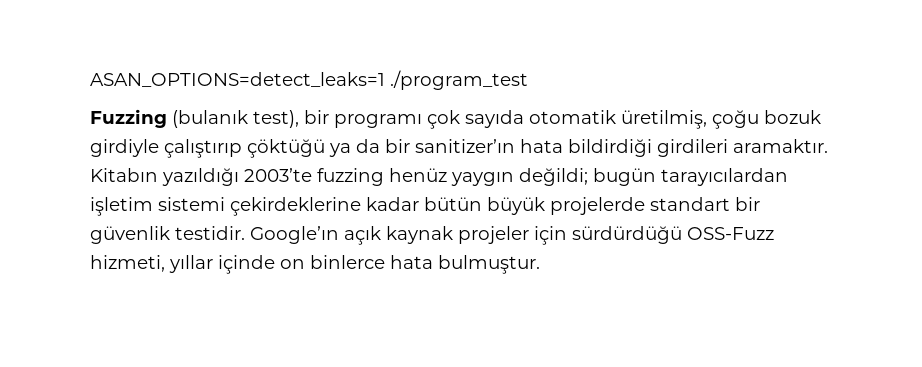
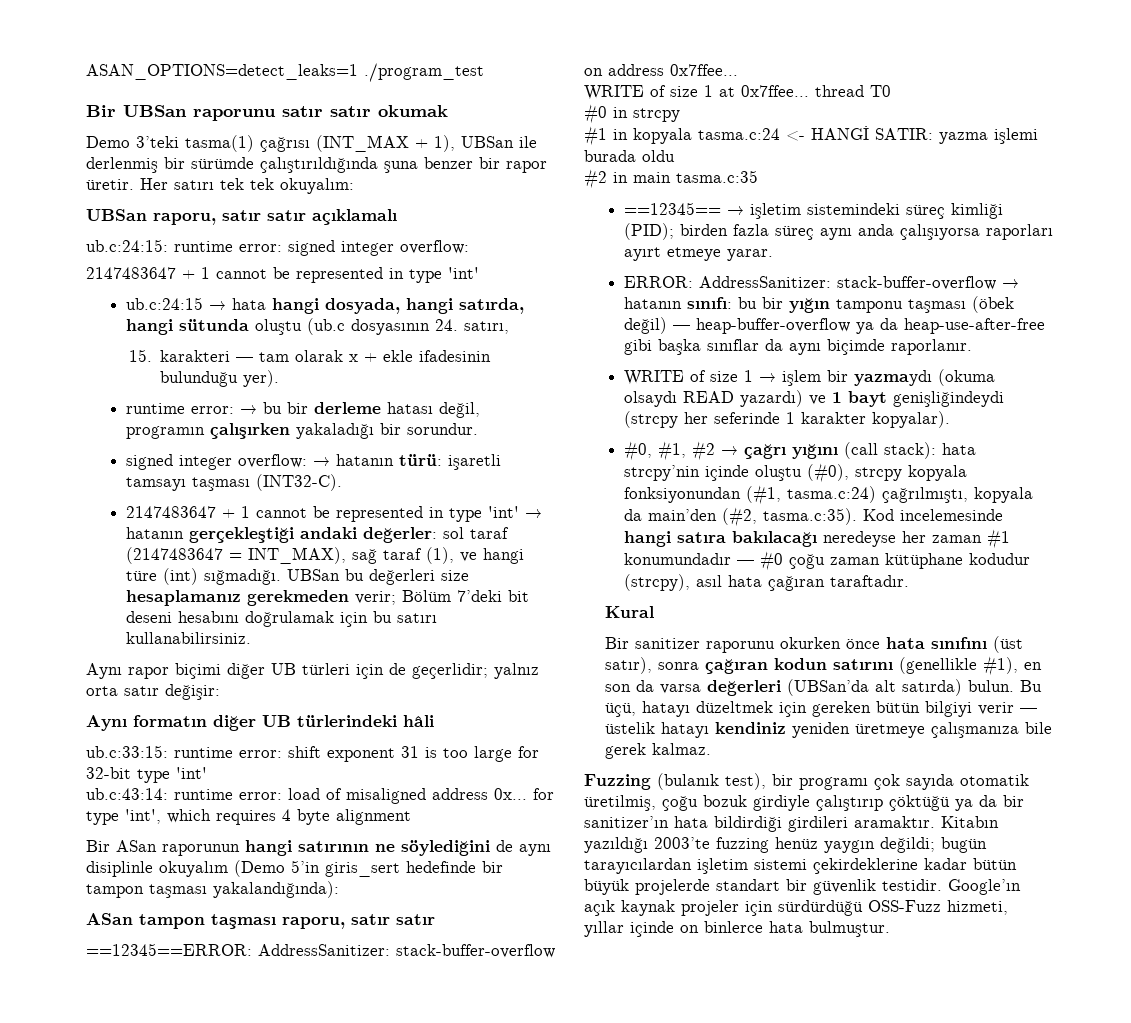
+ Bir UBSan raporunu satır satır okumak
+ Demo 3’teki tasma(1) çağrısı (INT_MAX + 1), UBSan ile derlenmiş bir sürümde çalıştırıldığında şuna benzer bir rapor üretir. Her satırı tek tek okuyalım:
+ UBSan raporu, satır satır açıklamalı
+ ub.c:24:15: runtime error: signed integer overflow:
+ 2147483647 + 1 cannot be represented in type 'int'
+ ub.c:24:15 → hata hangi dosyada, hangi satırda, hangi sütunda oluştu (ub.c dosyasının 24. satırı,
+ 15. karakteri — tam olarak x + ekle ifadesinin bulunduğu yer).
+ runtime error: → bu bir derleme hatası değil, programın çalışırken yakaladığı bir sorundur.
+ signed integer overflow: → hatanın türü: işaretli tamsayı taşması (INT32-C).
+ 2147483647 + 1 cannot be represented in type 'int' → hatanın gerçekleştiği andaki değerler: sol taraf (2147483647 = INT_MAX), sağ taraf (1), ve hangi türe (int) sığmadığı. UBSan bu değerleri size hesaplamanız gerekmeden verir; Bölüm 7’deki bit deseni hesabını doğrulamak için bu satırı kullanabilirsiniz.
+ Aynı rapor biçimi diğer UB türleri için de geçerlidir; yalnız orta satır değişir:
+ Aynı formatın diğer UB türlerindeki hâli
+ ub.c:33:15: runtime error: shift exponent 31 is too large for 32-bit type 'int'
+ ub.c:43:14: runtime error: load of misaligned address 0x... for type 'int', which requires 4 byte alignment
+ Bir ASan raporunun hangi satırının ne söylediğini de aynı disiplinle okuyalım (Demo 5’in giris_sert hedefinde bir tampon taşması yakalandığında):
+ ASan tampon taşması raporu, satır satır
+ ==12345==ERROR: AddressSanitizer: stack-buffer-overflow on address 0x7ffee...
+ WRITE of size 1 at 0x7ffee... thread T0
+ #0 in strcpy
+ #1 in kopyala tasma.c:24 <- HANGİ SATIR: yazma işlemi burada oldu
+ #2 in main tasma.c:35
+ ==12345== → işletim sistemindeki süreç kimliği (PID); birden fazla süreç aynı anda çalışıyorsa raporları ayırt etmeye yarar.
+ ERROR: AddressSanitizer: stack-buffer-overflow → hatanın sınıfı: bu bir yığın tamponu taşması (öbek değil) — heap-buffer-overflow ya da heap-use-after-free gibi başka sınıflar da aynı biçimde raporlanır.
+ WRITE of size 1 → işlem bir yazmaydı (okuma olsaydı READ yazardı) ve 1 bayt genişliğindeydi (strcpy her seferinde 1 karakter kopyalar).
+ #0, #1, #2 → çağrı yığını (call stack): hata strcpy’nin içinde oluştu (#0), strcpy kopyala fonksiyonundan (#1, tasma.c:24) çağrılmıştı, kopyala da main’den (#2, tasma.c:35). Kod incelemesinde hangi satıra bakılacağı neredeyse her zaman #1 konumundadır — #0 çoğu zaman kütüphane kodudur (strcpy), asıl hata çağıran taraftadır.
+ Kural
+ Bir sanitizer raporunu okurken önce hata sınıfını (üst satır), sonra çağıran kodun satırını (genellikle #1), en son da varsa değerleri (UBSan’da alt satırda) bulun. Bu üçü, hatayı düzeltmek için gereken bütün bilgiyi verir — üstelik hatayı kendiniz yeniden üretmeye çalışmanıza bile gerek kalmaz.

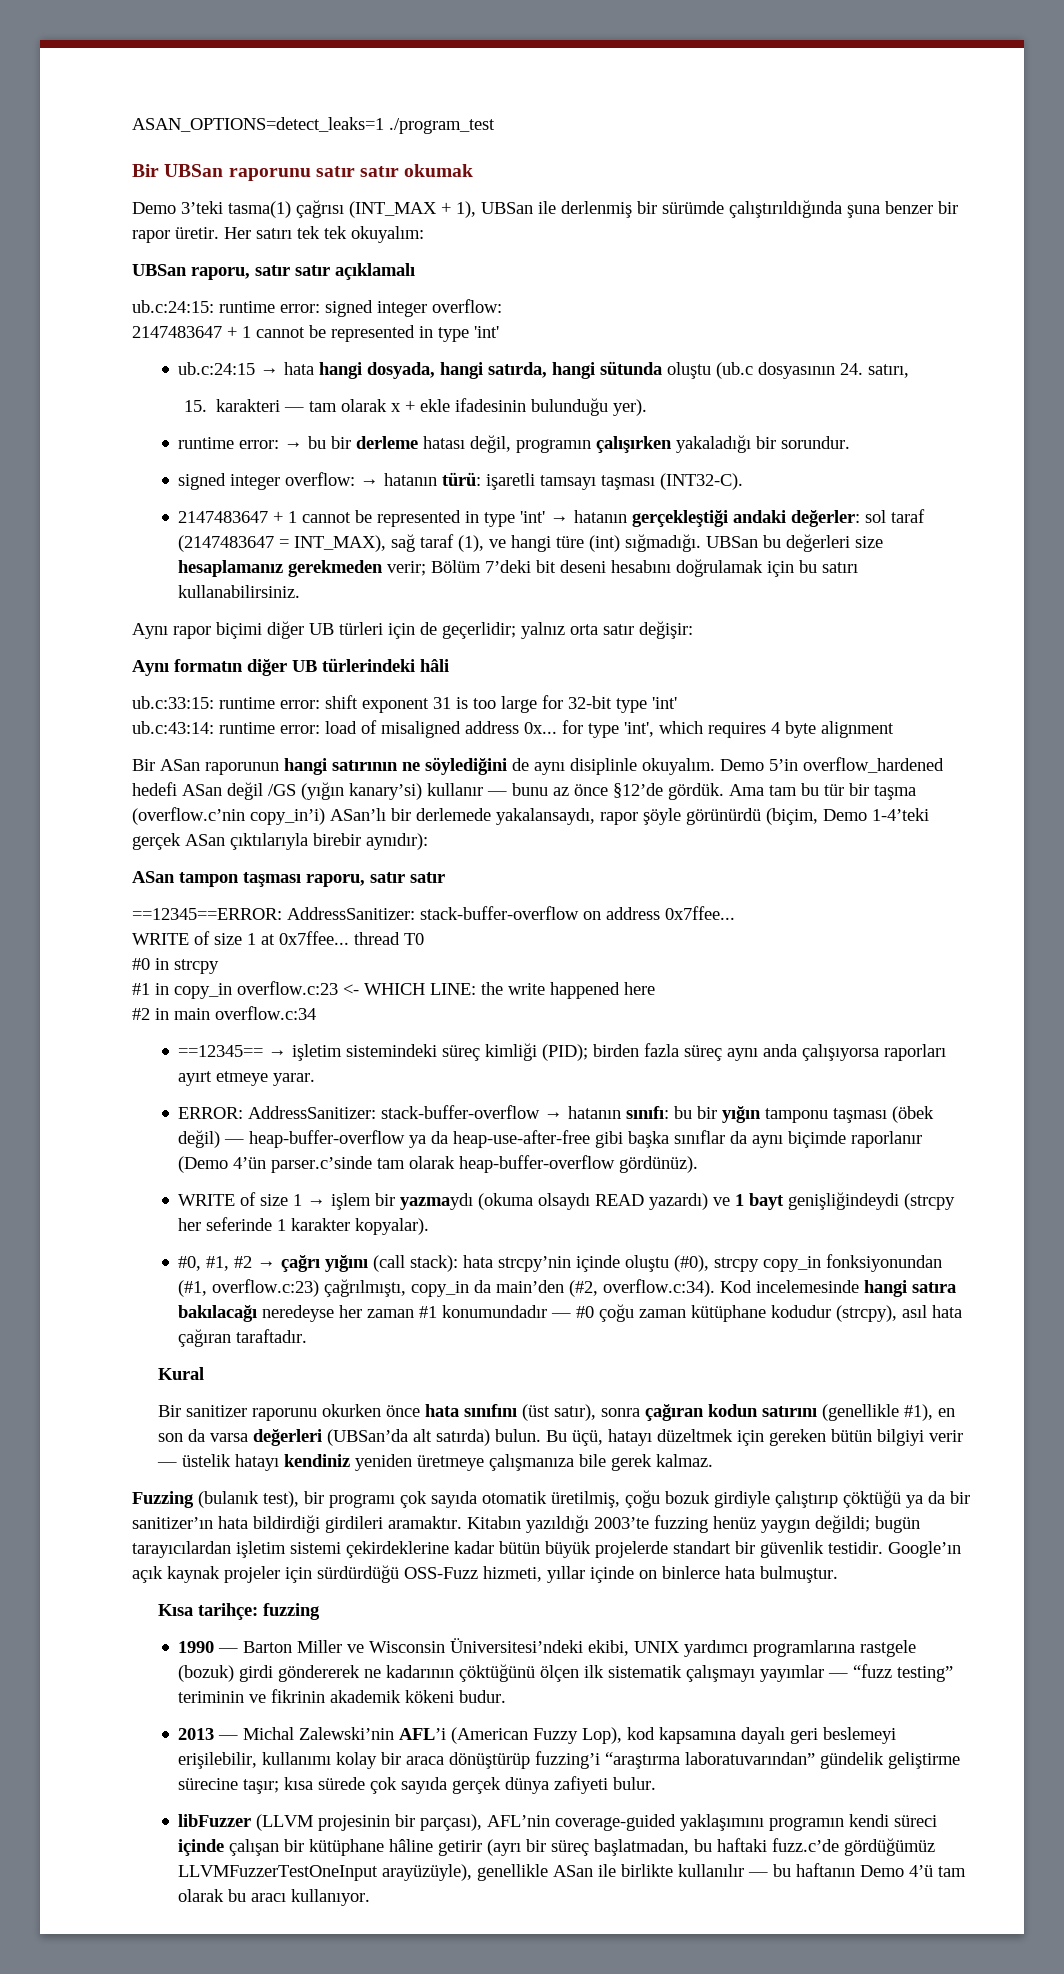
- Bir ASan raporunun hangi satırının ne söylediğini de aynı disiplinle okuyalım (Demo 5’in giris_sert hedefinde bir tampon taşması yakalandığında):
+ Bir ASan raporunun hangi satırının ne söylediğini de aynı disiplinle okuyalım. Demo 5’in overflow_hardened hedefi ASan değil /GS (yığın kanary’si) kullanır — bunu az önce §12’de gördük. Ama tam bu tür bir taşma (overflow.c’nin copy_in’i) ASan’lı bir derlemede yakalansaydı, rapor şöyle görünürdü (biçim, Demo 1-4’teki gerçek ASan çıktılarıyla birebir aynıdır):
- #1 in kopyala tasma.c:24 <- HANGİ SATIR: yazma işlemi burada oldu
+ #1 in copy_in overflow.c:23 <- WHICH LINE: the write happened here
- #2 in main tasma.c:35
+ #2 in main overflow.c:34
- ERROR: AddressSanitizer: stack-buffer-overflow → hatanın sınıfı: bu bir yığın tamponu taşması (öbek değil) — heap-buffer-overflow ya da heap-use-after-free gibi başka sınıflar da aynı biçimde raporlanır.
+ ERROR: AddressSanitizer: stack-buffer-overflow → hatanın sınıfı: bu bir yığın tamponu taşması (öbek değil) — heap-buffer-overflow ya da heap-use-after-free gibi başka sınıflar da aynı biçimde raporlanır (Demo 4’ün parser.c’sinde tam olarak heap-buffer-overflow gördünüz).
- #0, #1, #2 → çağrı yığını (call stack): hata strcpy’nin içinde oluştu (#0), strcpy kopyala fonksiyonundan (#1, tasma.c:24) çağrılmıştı, kopyala da main’den (#2, tasma.c:35). Kod incelemesinde hangi satıra bakılacağı neredeyse her zaman #1 konumundadır — #0 çoğu zaman kütüphane kodudur (strcpy), asıl hata çağıran taraftadır.
+ #0, #1, #2 → çağrı yığını (call stack): hata strcpy’nin içinde oluştu (#0), strcpy copy_in fonksiyonundan (#1, overflow.c:23) çağrılmıştı, copy_in da main’den (#2, overflow.c:34). Kod incelemesinde hangi satıra bakılacağı neredeyse her zaman #1 konumundadır — #0 çoğu zaman kütüphane kodudur (strcpy), asıl hata çağıran taraftadır.
+ Kısa tarihçe: fuzzing
+ 1990 — Barton Miller ve Wisconsin Üniversitesi’ndeki ekibi, UNIX yardımcı programlarına rastgele (bozuk) girdi göndererek ne kadarının çöktüğünü ölçen ilk sistematik çalışmayı yayımlar — “fuzz testing” teriminin ve fikrinin akademik kökeni budur.
+ 2013 — Michal Zalewski’nin AFL’i (American Fuzzy Lop), kod kapsamına dayalı geri beslemeyi erişilebilir, kullanımı kolay bir araca dönüştürüp fuzzing’i “araştırma laboratuvarından” gündelik geliştirme sürecine taşır; kısa sürede çok sayıda gerçek dünya zafiyeti bulur.
+ libFuzzer (LLVM projesinin bir parçası), AFL’nin coverage-guided yaklaşımını programın kendi süreci içinde çalışan bir kütüphane hâline getirir (ayrı bir süreç başlatmadan, bu haftaki fuzz.c’de gördüğümüz LLVMFuzzerTestOneInput arayüzüyle), genellikle ASan ile birlikte kullanılır — bu haftanın Demo 4’ü tam olarak bu aracı kullanıyor.

